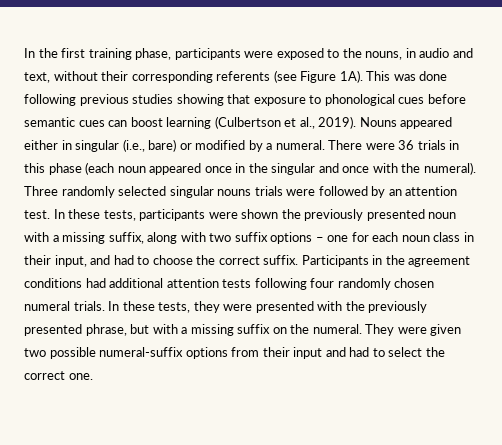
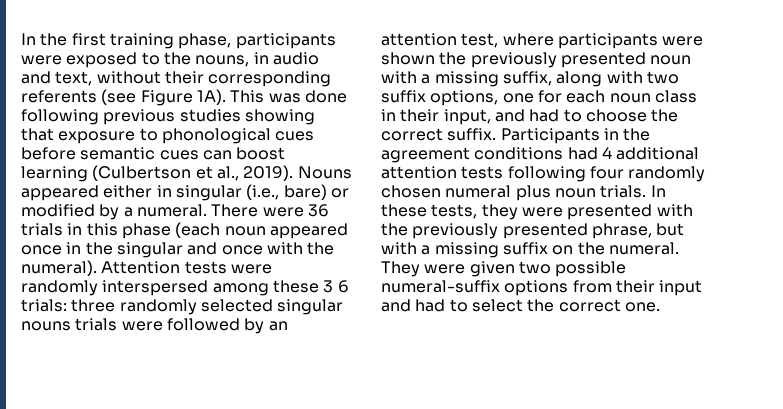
- Three randomly selected singular nouns trials were followed by an attention test. In these tests, participants were shown the previously presented noun with a missing suffix, along with two suffix options – one for each noun class in their input, and had to choose the correct suffix.
+ Attention tests were randomly interspersed among these 3 6 trials: three randomly selected singular nouns trials were followed by an attention test, where participants were shown the previously presented noun with a missing suffix, along with two suffix options, one for each noun class in their input, and had to choose the correct suffix.
- Participants in the agreement conditions had additional attention tests following four randomly chosen numeral trials.
+ Participants in the agreement conditions had 4 additional attention tests following four randomly chosen numeral plus noun trials.

